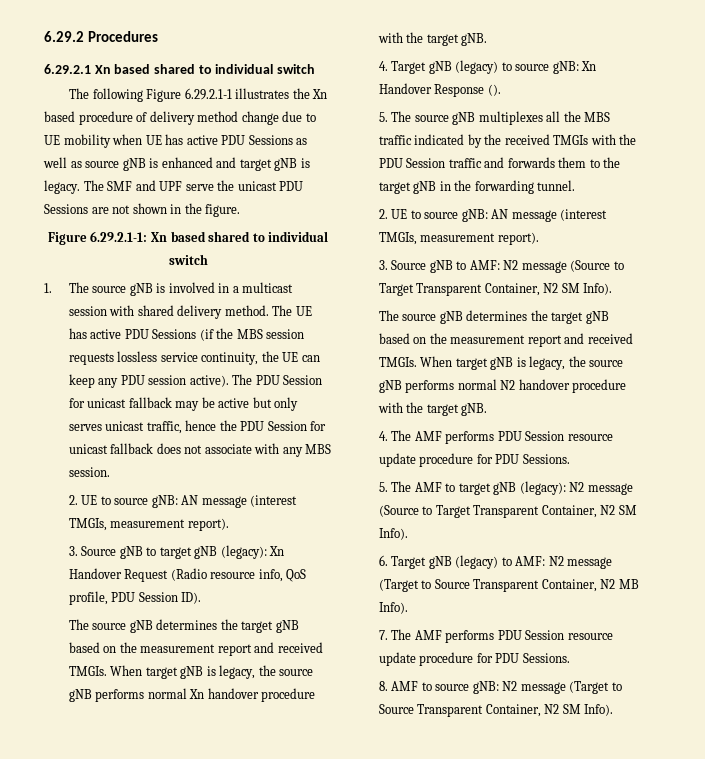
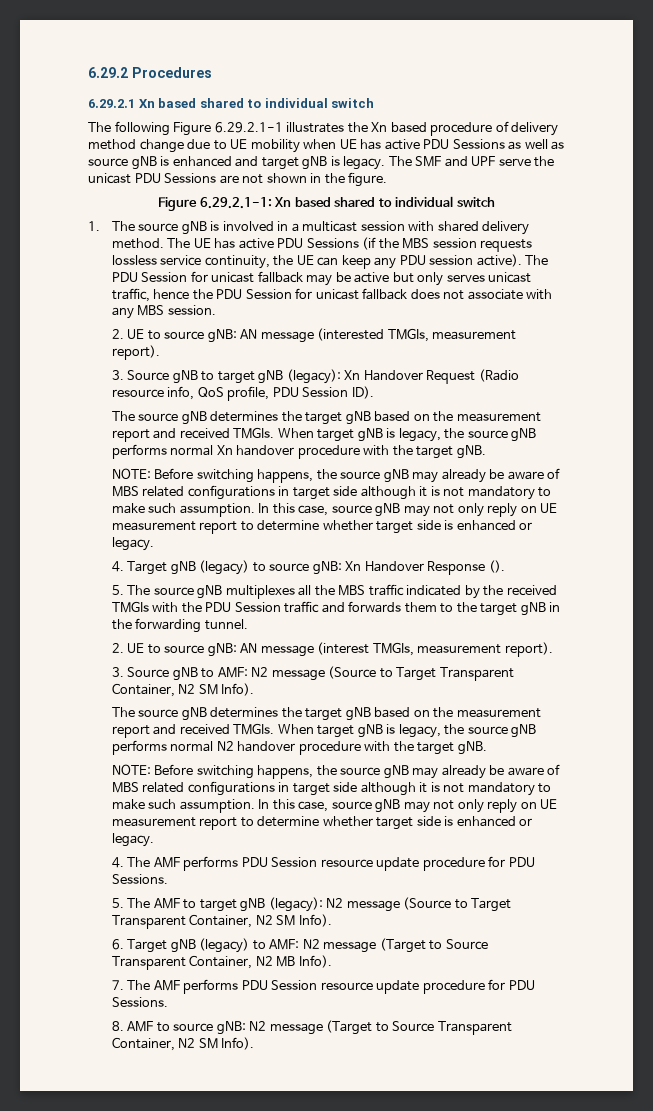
  The PDU Session for unicast fallback may be active but only serves unicast traffic, hence the PDU Session for unicast fallback does not associate with any MBS session.
- 2. UE to source gNB: AN message (interest TMGIs, measurement report).
+ 2. UE to source gNB: AN message (interested TMGIs, measurement report).
  When target gNB is legacy, the source gNB performs normal Xn handover procedure with the target gNB.
+ NOTE: Before switching happens, the source gNB may already be aware of MBS related configurations in target side although it is not mandatory to make such assumption. In this case, source gNB may not only reply on UE measurement report to determine whether target side is enhanced or legacy.
  When target gNB is legacy, the source gNB performs normal N2 handover procedure with the target gNB.
+ NOTE: Before switching happens, the source gNB may already be aware of MBS related configurations in target side although it is not mandatory to make such assumption. In this case, source gNB may not only reply on UE measurement report to determine whether target side is enhanced or legacy.

